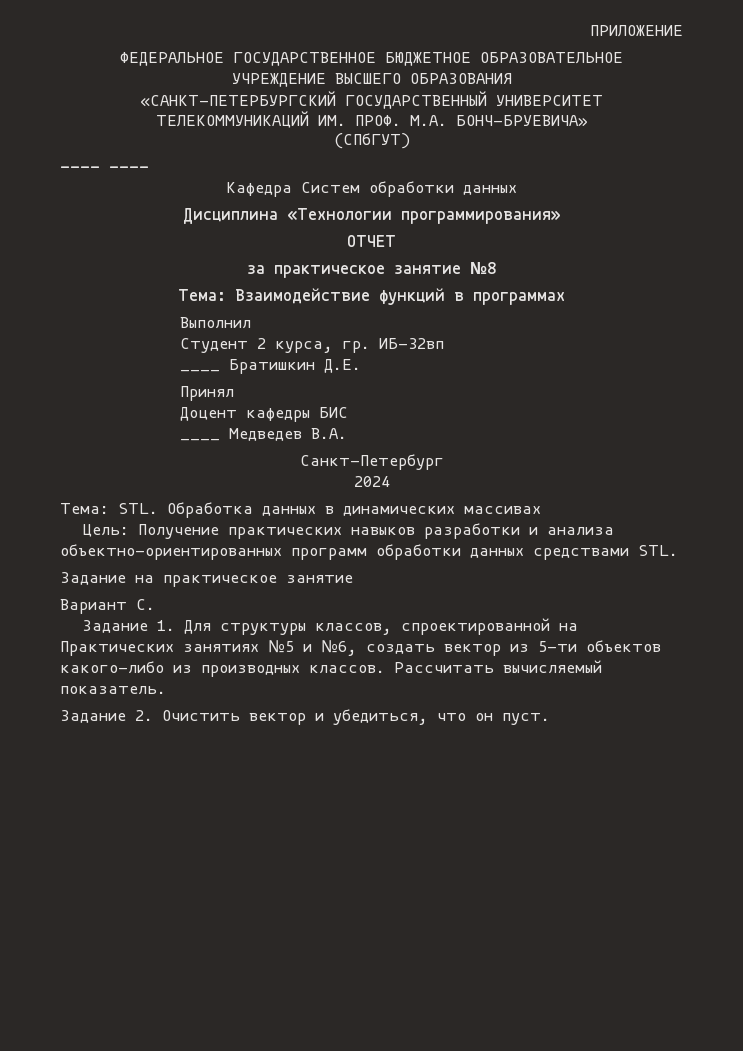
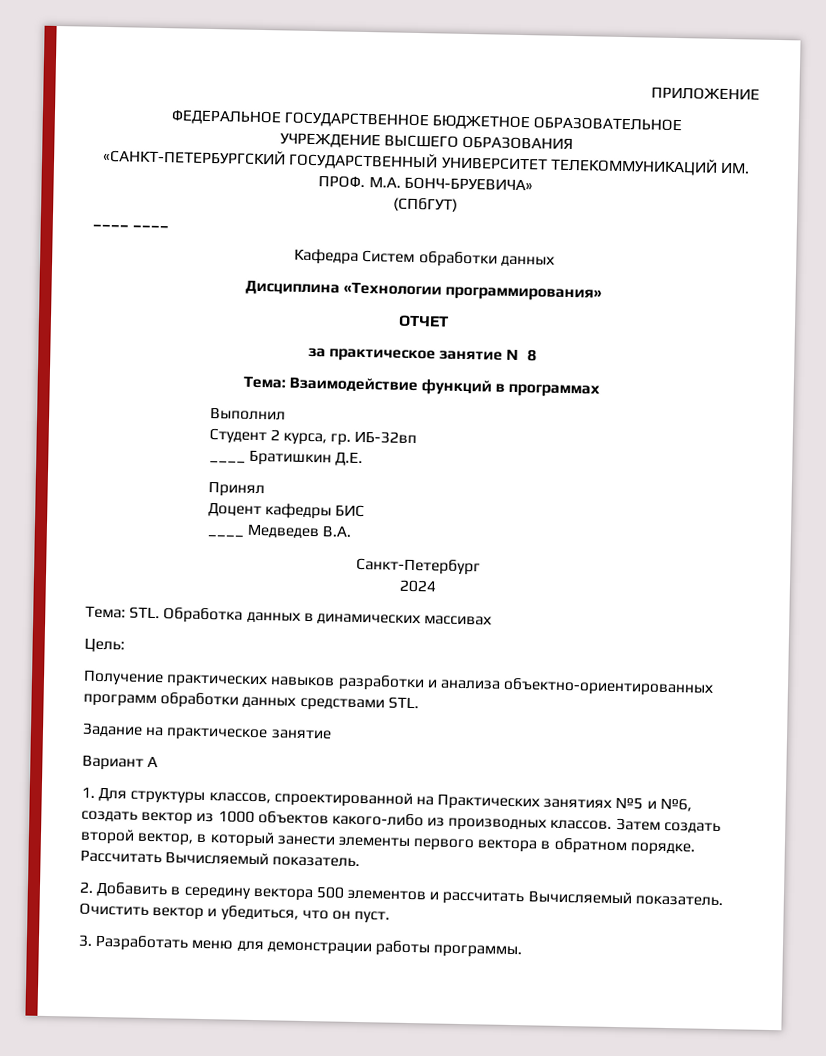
- Цель: Получение практических навыков разработки и анализа объектно-ориентированных программ обработки данных средствами STL.
+ Цель:
+ Получение практических навыков разработки и анализа объектно-ориентированных программ обработки данных средствами STL.
- Вариант С.
- Задание 1. Для структуры классов, спроектированной на Практических занятиях №5 и №6, создать вектор из 5-ти объектов какого-либо из производных классов.
+ Вариант A
+ 1. Для структуры классов, спроектированной на Практических занятиях №5 и №6, создать вектор из 1000 объектов какого-либо из производных классов.
- Рассчитать вычисляемый показатель.
- Задание 2. Очистить вектор и убедиться, что он пуст.
+ Затем создать второй вектор, в который занести элементы первого вектора в обратном порядке. Рассчитать Вычисляемый показатель.
+ 2. Добавить в середину вектора 500 элементов и рассчитать Вычисляемый показатель. Очистить вектор и убедиться, что он пуст.
+ 3. Разработать меню для демонстрации работы программы.

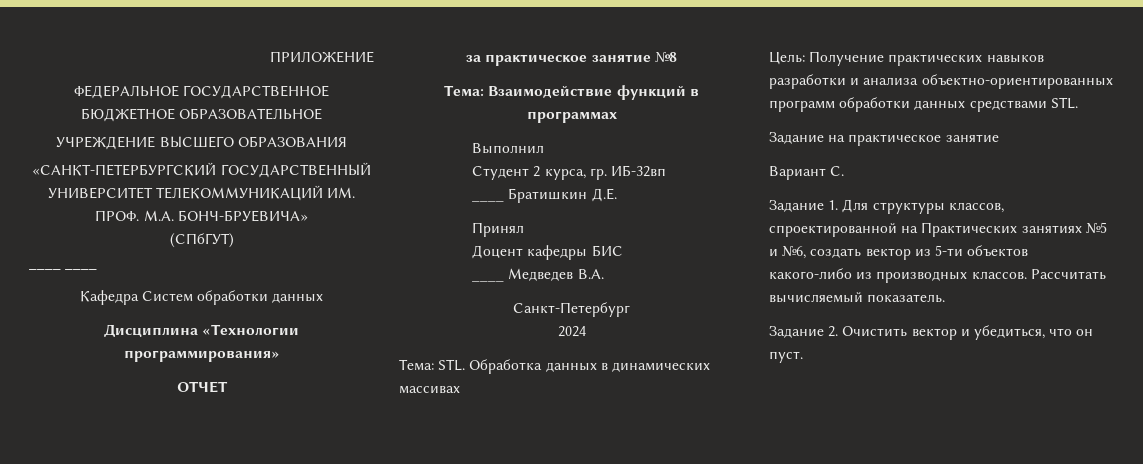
- Цель:
- Получение практических навыков разработки и анализа объектно-ориентированных программ обработки данных средствами STL.
+ Цель: Получение практических навыков разработки и анализа объектно-ориентированных программ обработки данных средствами STL.
- Вариант A
- 1. Для структуры классов, спроектированной на Практических занятиях №5 и №6, создать вектор из 1000 объектов какого-либо из производных классов.
+ Вариант С.
+ Задание 1. Для структуры классов, спроектированной на Практических занятиях №5 и №6, создать вектор из 5-ти объектов какого-либо из производных классов.
- Затем создать второй вектор, в который занести элементы первого вектора в обратном порядке. Рассчитать Вычисляемый показатель.
- 2. Добавить в середину вектора 500 элементов и рассчитать Вычисляемый показатель. Очистить вектор и убедиться, что он пуст.
+ Рассчитать вычисляемый показатель.
+ Задание 2. Очистить вектор и убедиться, что он пуст.
- 3. Разработать меню для демонстрации работы программы.

